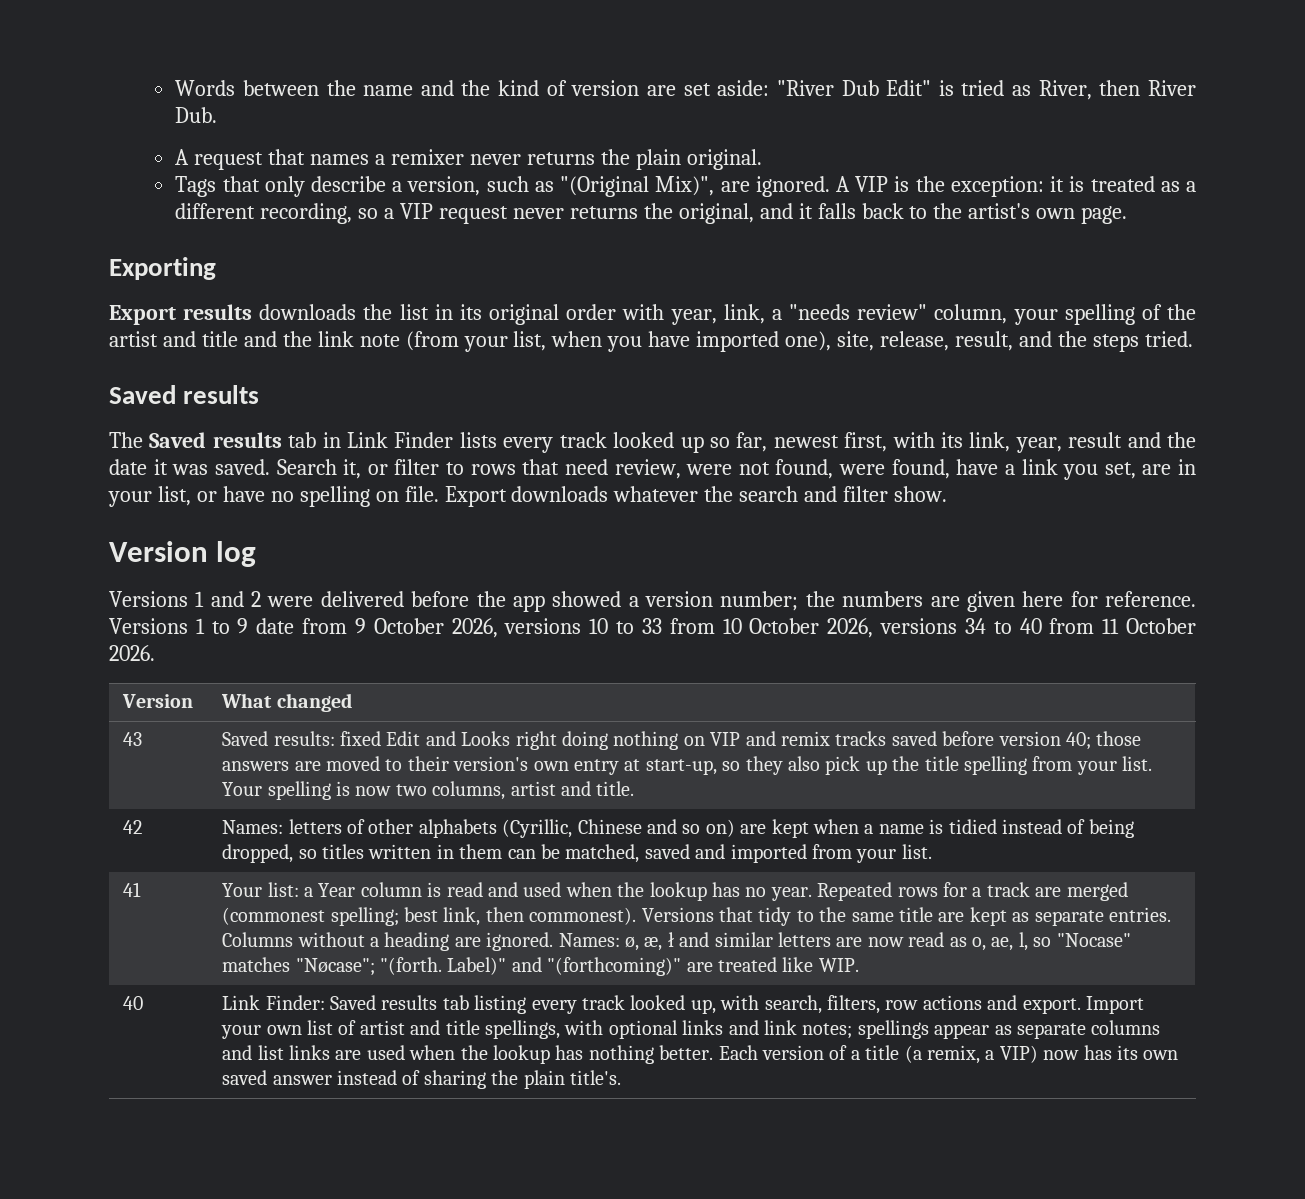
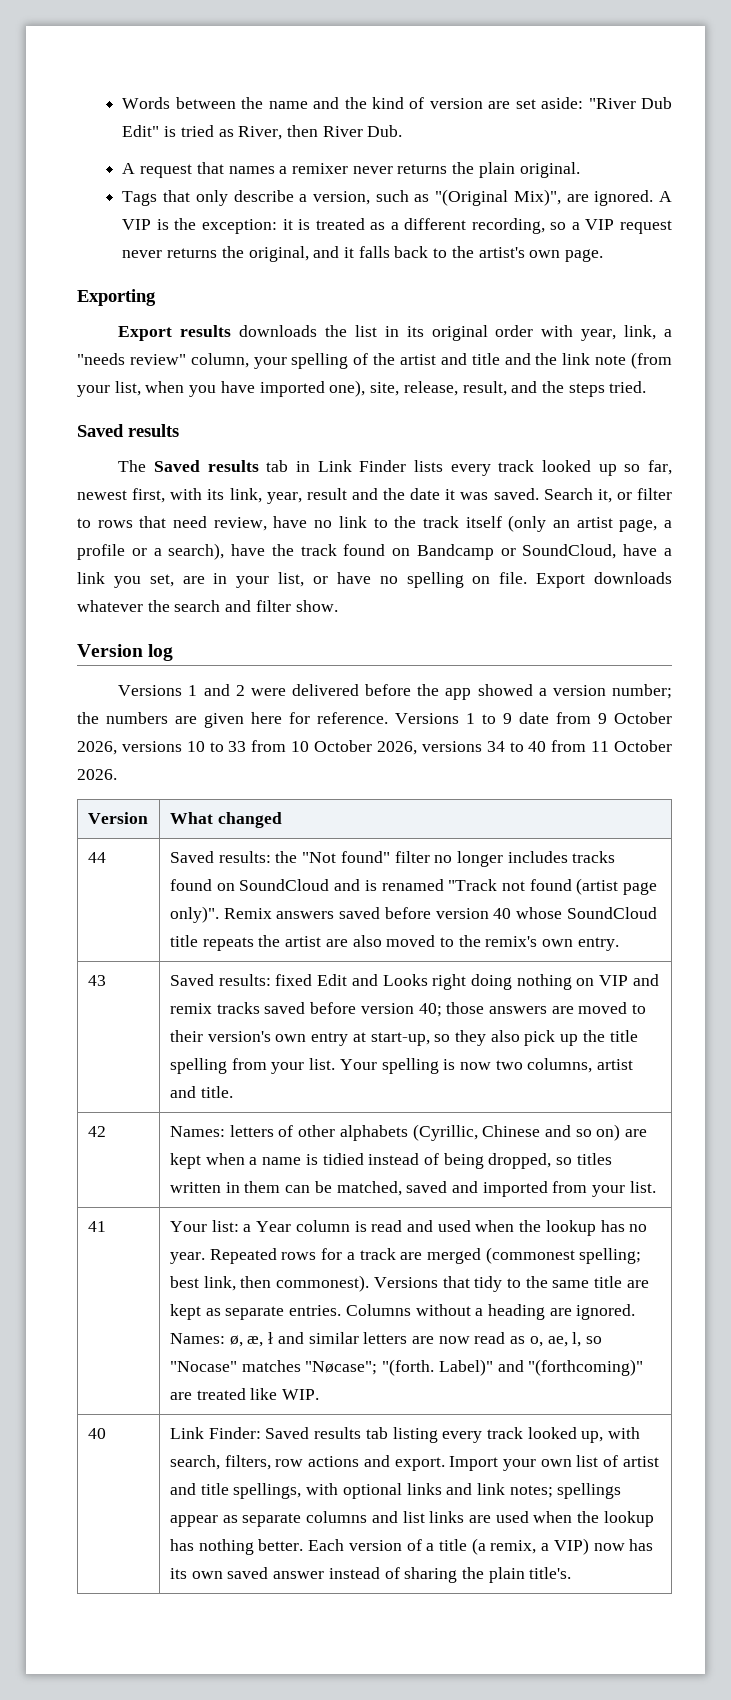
- Search it, or filter to rows that need review, were not found, were found, have a link you set, are in your list, or have no spelling on file.
+ Search it, or filter to rows that need review, have no link to the track itself (only an artist page, a profile or a search), have the track found on Bandcamp or SoundCloud, have a link you set, are in your list, or have no spelling on file.
+ 44 | Saved results: the "Not found" filter no longer includes tracks found on SoundCloud and is renamed "Track not found (artist page only)". Remix answers saved before version 40 whose SoundCloud title repeats the artist are also moved to the remix's own entry.

